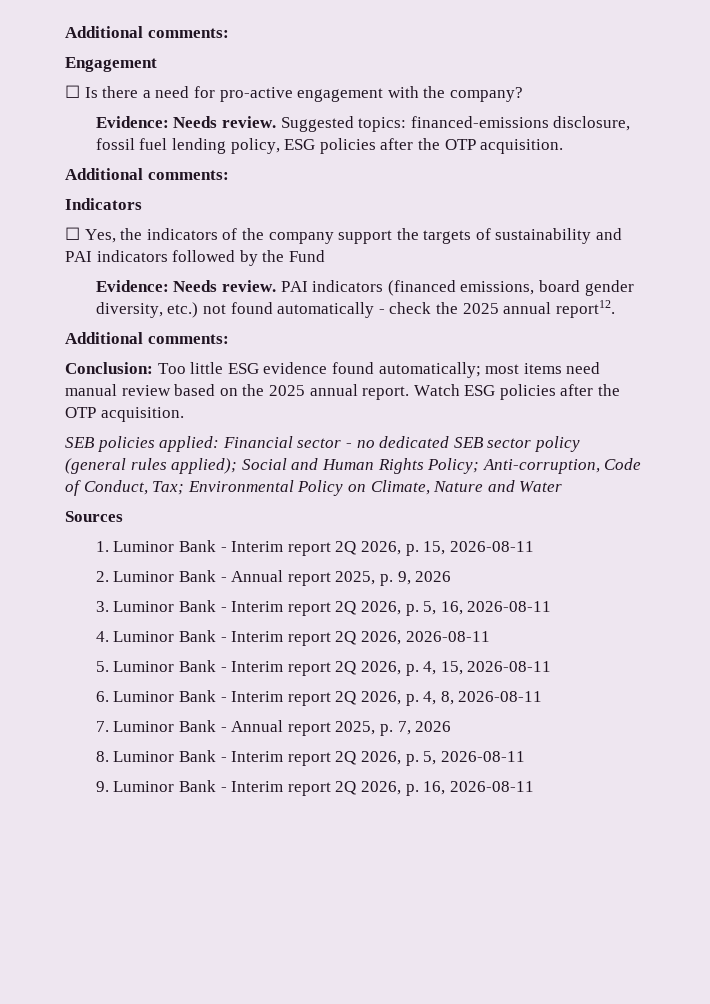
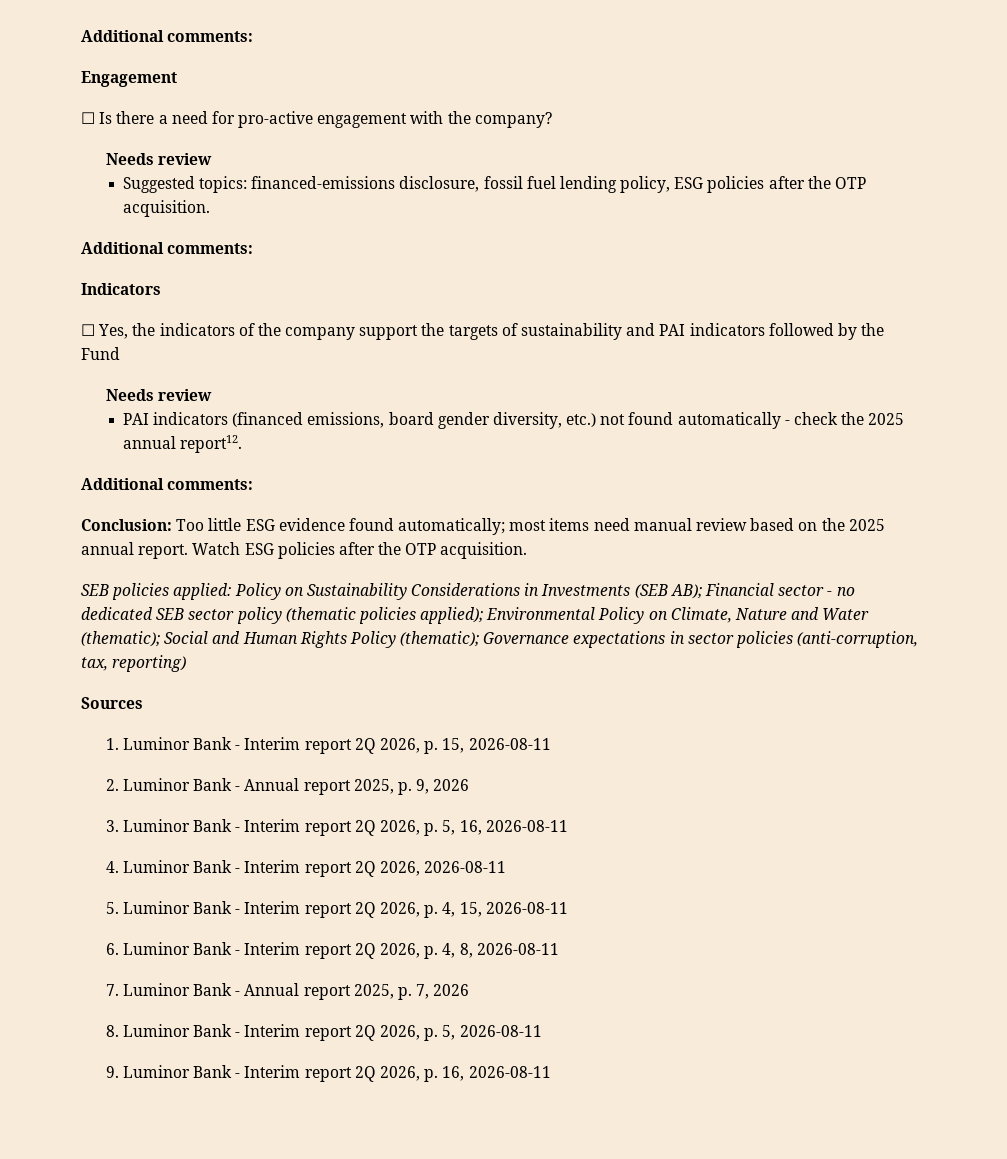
  ☐ Is there a need for pro-active engagement with the company?
- Evidence: Needs review. Suggested topics: financed-emissions disclosure, fossil fuel lending policy, ESG policies after the OTP acquisition.
+ Needs review
+ Suggested topics: financed-emissions disclosure, fossil fuel lending policy, ESG policies after the OTP acquisition.
  ☐ Yes, the indicators of the company support the targets of sustainability and PAI indicators followed by the Fund
- Evidence: Needs review. PAI indicators (financed emissions, board gender diversity, etc.) not found automatically - check the 2025 annual report12.
+ Needs review
+ PAI indicators (financed emissions, board gender diversity, etc.) not found automatically - check the 2025 annual report12.
- SEB policies applied: Financial sector - no dedicated SEB sector policy (general rules applied); Social and Human Rights Policy; Anti-corruption, Code of Conduct, Tax; Environmental Policy on Climate, Nature and Water
+ SEB policies applied: Policy on Sustainability Considerations in Investments (SEB AB); Financial sector - no dedicated SEB sector policy (thematic policies applied); Environmental Policy on Climate, Nature and Water (thematic); Social and Human Rights Policy (thematic); Governance expectations in sector policies (anti-corruption, tax, reporting)

